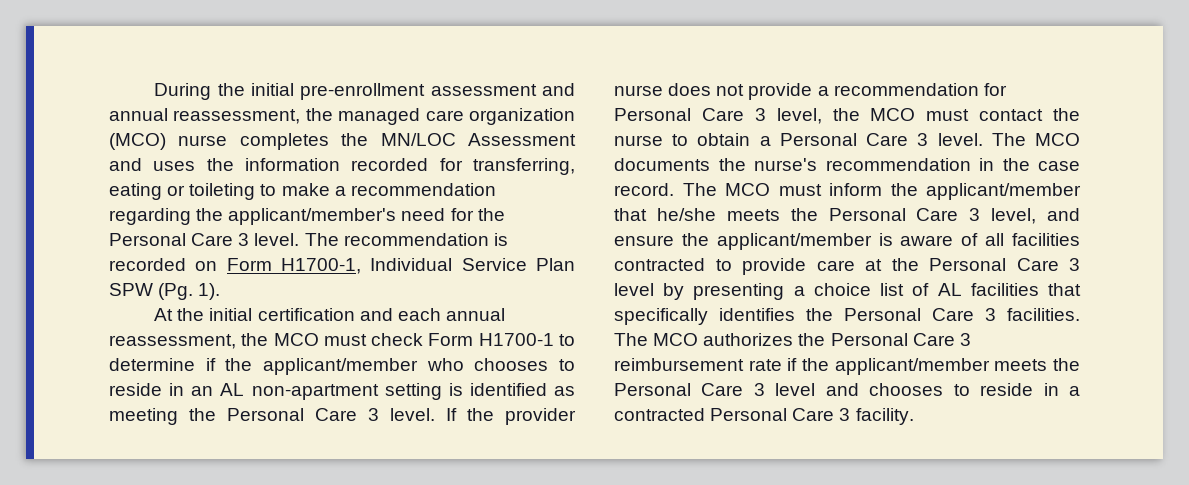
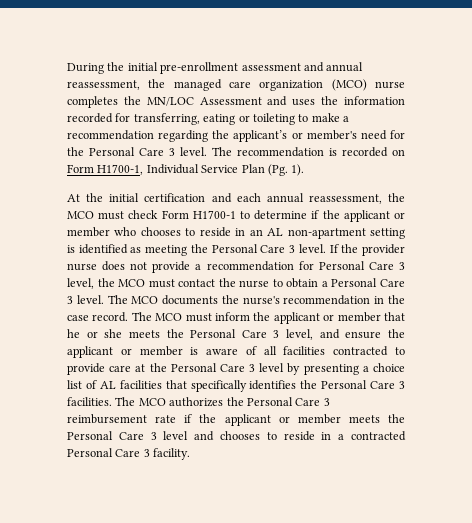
- During the initial pre-enrollment assessment and annual reassessment, the managed care organization (MCO) nurse completes the MN/LOC Assessment and uses the information recorded for transferring, eating or toileting to make a recommendation regarding the applicant/member's need for the Personal Care 3 level.
+ During the initial pre-enrollment assessment and annual reassessment, the managed care organization (MCO) nurse completes the MN/LOC Assessment and uses the information recorded for transferring, eating or toileting to make a recommendation regarding the applicant’s or member's need for the Personal Care 3 level.
- The recommendation is recorded on Form H1700-1, Individual Service Plan SPW (Pg. 1).
+ The recommendation is recorded on Form H1700-1, Individual Service Plan (Pg. 1).
- At the initial certification and each annual reassessment, the MCO must check Form H1700-1 to determine if the applicant/member who chooses to reside in an AL non-apartment setting is identified as meeting the Personal Care 3 level.
+ At the initial certification and each annual reassessment, the MCO must check Form H1700-1 to determine if the applicant or member who chooses to reside in an AL non-apartment setting is identified as meeting the Personal Care 3 level.
- The MCO must inform the applicant/member that he/she meets the Personal Care 3 level, and ensure the applicant/member is aware of all facilities contracted to provide care at the Personal Care 3 level by presenting a choice list of AL facilities that specifically identifies the Personal Care 3 facilities.
+ The MCO must inform the applicant or member that he or she meets the Personal Care 3 level, and ensure the applicant or member is aware of all facilities contracted to provide care at the Personal Care 3 level by presenting a choice list of AL facilities that specifically identifies the Personal Care 3 facilities.
- The MCO authorizes the Personal Care 3 reimbursement rate if the applicant/member meets the Personal Care 3 level and chooses to reside in a contracted Personal Care 3 facility.
+ The MCO authorizes the Personal Care 3 reimbursement rate if the applicant or member meets the Personal Care 3 level and chooses to reside in a contracted Personal Care 3 facility.

